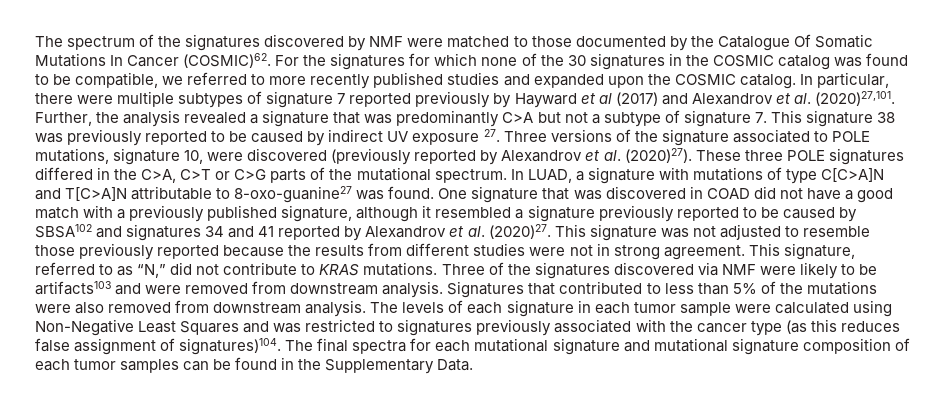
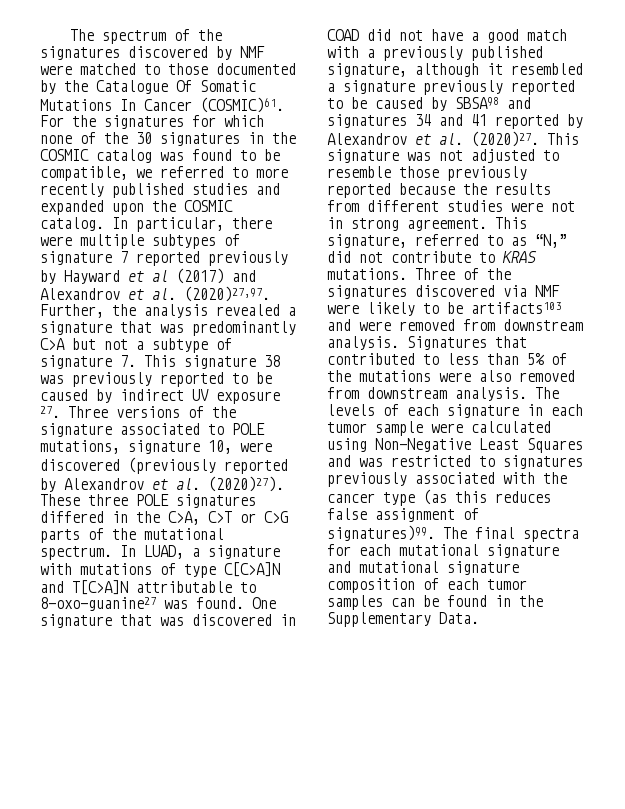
- The spectrum of the signatures discovered by NMF were matched to those documented by the Catalogue Of Somatic Mutations In Cancer (COSMIC)62.
+ The spectrum of the signatures discovered by NMF were matched to those documented by the Catalogue Of Somatic Mutations In Cancer (COSMIC)61.
- In particular, there were multiple subtypes of signature 7 reported previously by Hayward et al (2017) and Alexandrov et al. (2020)27,101.
+ In particular, there were multiple subtypes of signature 7 reported previously by Hayward et al (2017) and Alexandrov et al. (2020)27,97.
- One signature that was discovered in COAD did not have a good match with a previously published signature, although it resembled a signature previously reported to be caused by SBSA102 and signatures 34 and 41 reported by Alexandrov et al. (2020)27.
+ One signature that was discovered in COAD did not have a good match with a previously published signature, although it resembled a signature previously reported to be caused by SBSA98 and signatures 34 and 41 reported by Alexandrov et al. (2020)27.
- The levels of each signature in each tumor sample were calculated using Non-Negative Least Squares and was restricted to signatures previously associated with the cancer type (as this reduces false assignment of signatures)104.
+ The levels of each signature in each tumor sample were calculated using Non-Negative Least Squares and was restricted to signatures previously associated with the cancer type (as this reduces false assignment of signatures)99.

